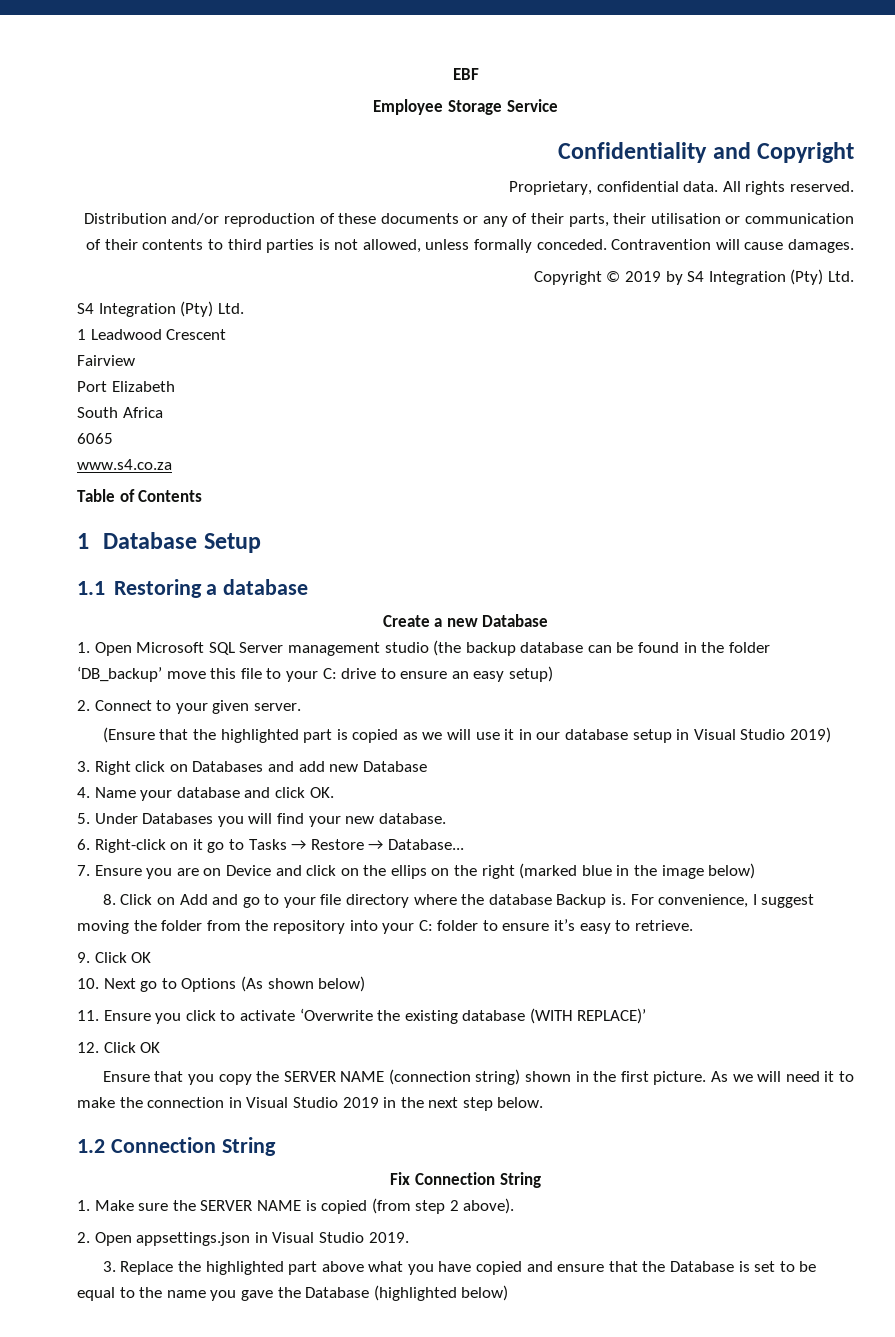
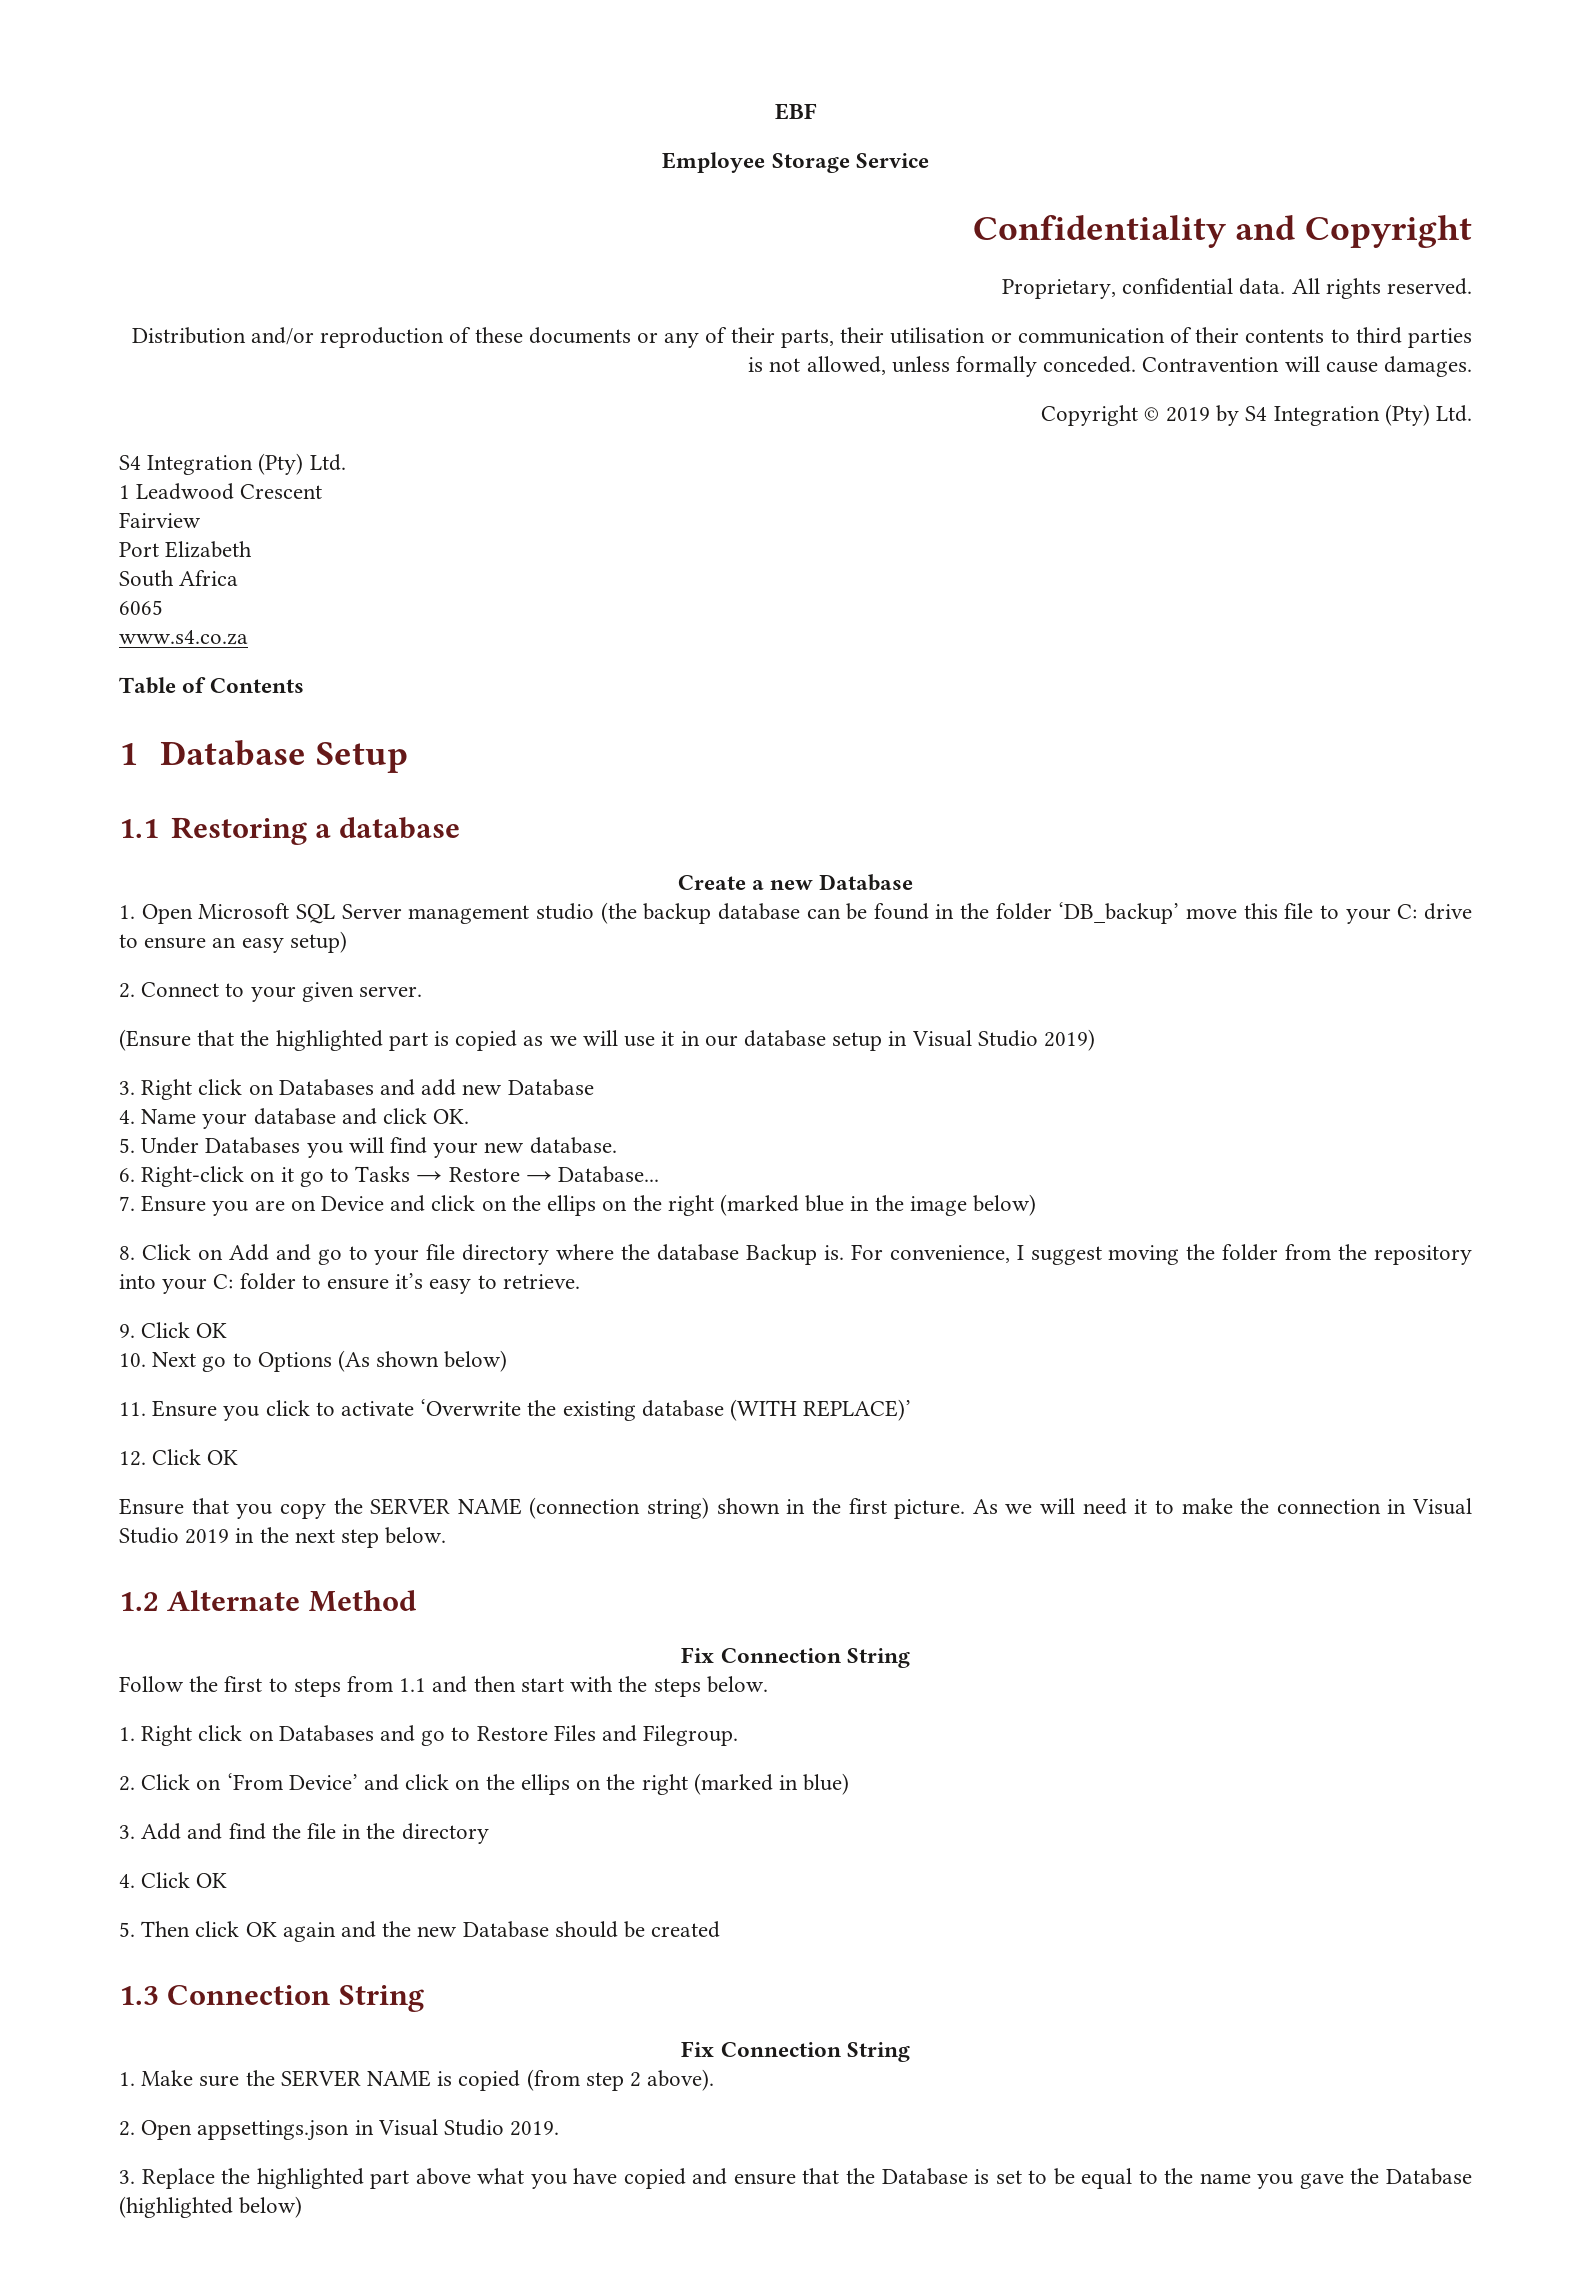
- 1.2 Connection String
+ 1.2 Alternate Method
+ Fix Connection String
+ Follow the first to steps from 1.1 and then start with the steps below.
+ 1. Right click on Databases and go to Restore Files and Filegroup.
+ 2. Click on ‘From Device’ and click on the ellips on the right (marked in blue)
+ 3. Add and find the file in the directory
+ 4. Click OK
+ 5. Then click OK again and the new Database should be created
+ 1.3 Connection String

